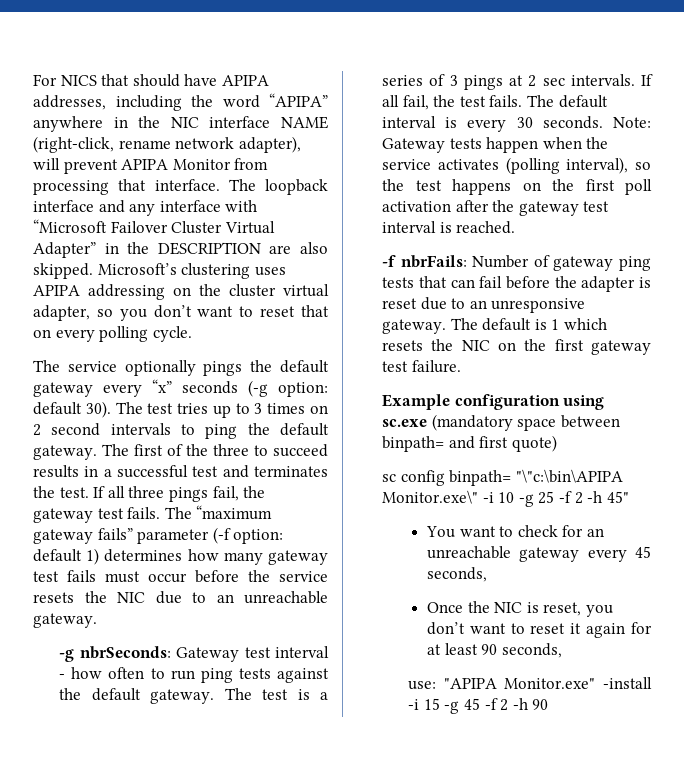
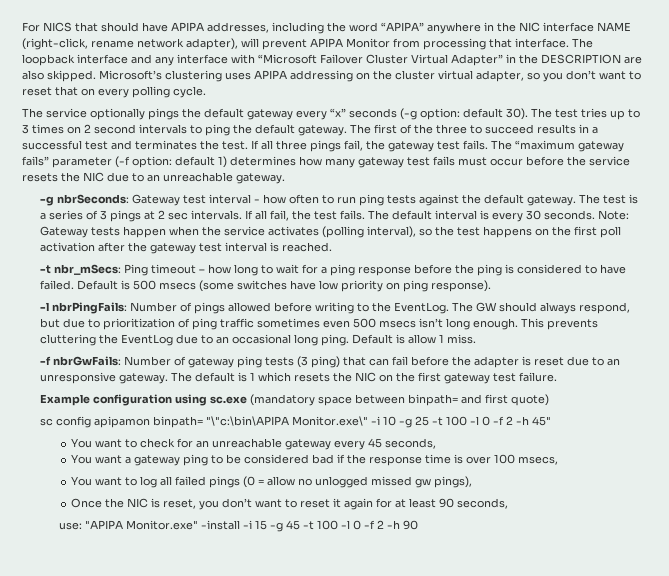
- -f nbrFails: Number of gateway ping tests that can fail before the adapter is reset due to an unresponsive gateway.
+ -t nbr_mSecs: Ping timeout – how long to wait for a ping response before the ping is considered to have failed. Default is 500 msecs (some switches have low priority on ping response).
+ -l nbrPingFails: Number of pings allowed before writing to the EventLog. The GW should always respond, but due to prioritization of ping traffic sometimes even 500 msecs isn’t long enough. This prevents cluttering the EventLog due to an occasional long ping. Default is allow 1 miss.
+ -f nbrGwFails: Number of gateway ping tests (3 ping) that can fail before the adapter is reset due to an unresponsive gateway.
- sc config binpath= "\"c:\bin\APIPA Monitor.exe\" -i 10 -g 25 -f 2 -h 45"
+ sc config apipamon binpath= "\"c:\bin\APIPA Monitor.exe\" -i 10 -g 25 -t 100 -l 0 -f 2 -h 45"
+ You want a gateway ping to be considered bad if the response time is over 100 msecs,
+ You want to log all failed pings (0 = allow no unlogged missed gw pings),
- use: "APIPA Monitor.exe" -install -i 15 -g 45 -f 2 -h 90
+ use: "APIPA Monitor.exe" -install -i 15 -g 45 -t 100 -l 0 -f 2 -h 90

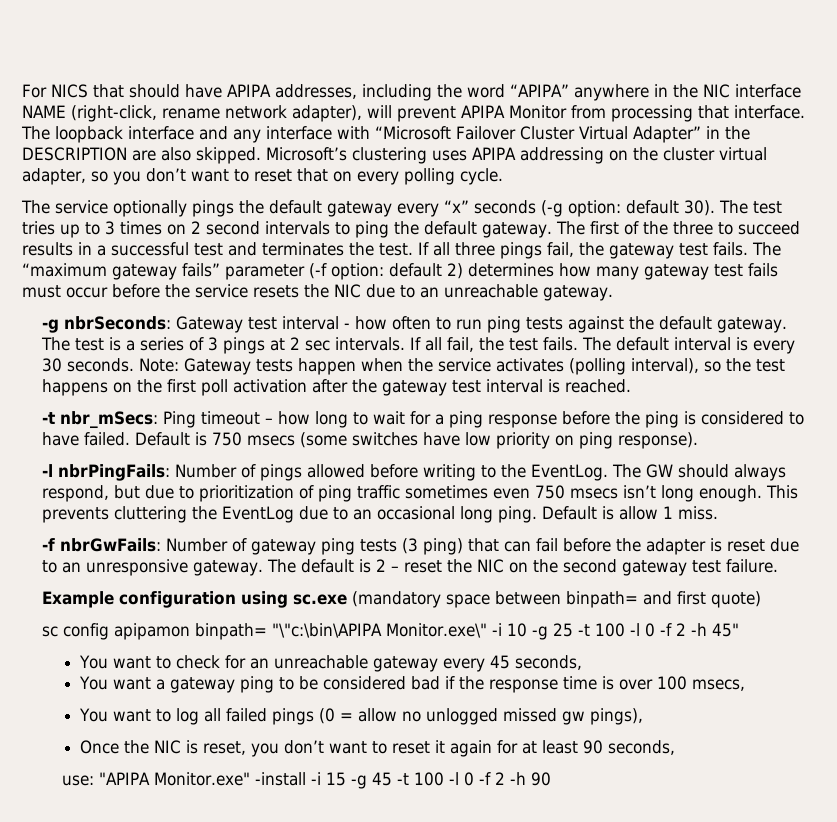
- The “maximum gateway fails” parameter (-f option: default 1) determines how many gateway test fails must occur before the service resets the NIC due to an unreachable gateway.
+ The “maximum gateway fails” parameter (-f option: default 2) determines how many gateway test fails must occur before the service resets the NIC due to an unreachable gateway.
- Default is 500 msecs (some switches have low priority on ping response).
+ Default is 750 msecs (some switches have low priority on ping response).
- The GW should always respond, but due to prioritization of ping traffic sometimes even 500 msecs isn’t long enough.
+ The GW should always respond, but due to prioritization of ping traffic sometimes even 750 msecs isn’t long enough.
- The default is 1 which resets the NIC on the first gateway test failure.
+ The default is 2 – reset the NIC on the second gateway test failure.

